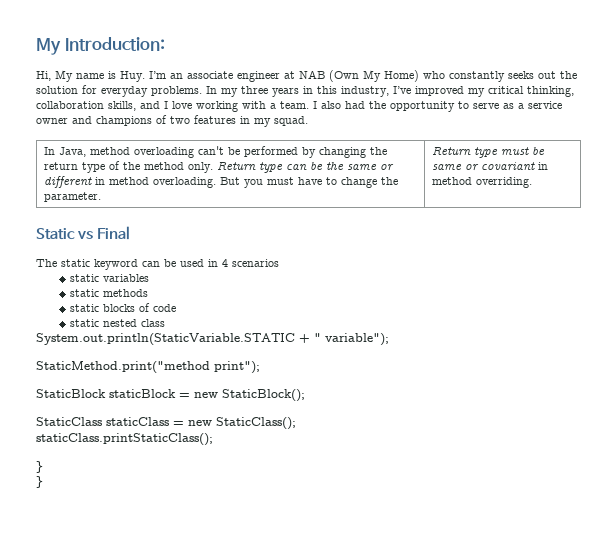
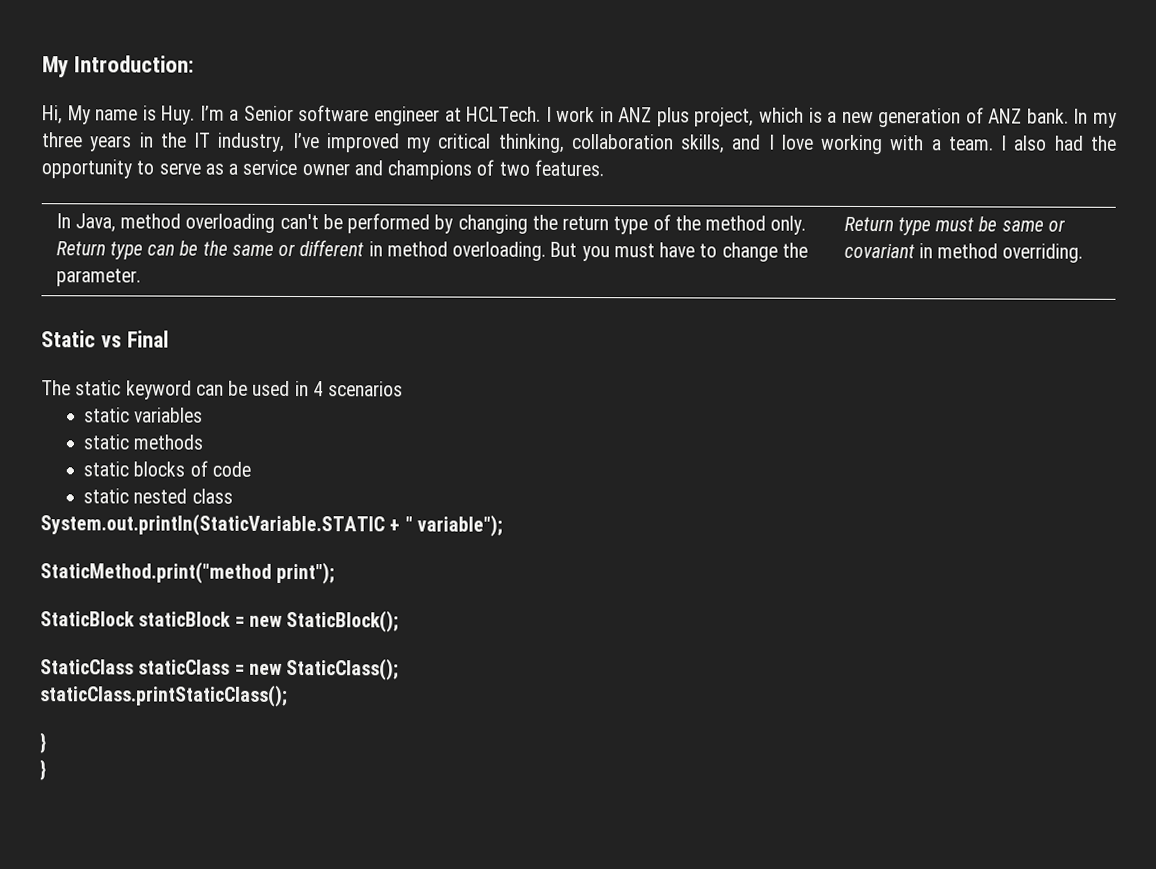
- Hi, My name is Huy. I’m an associate engineer at NAB (Own My Home) who constantly seeks out the solution for everyday problems.
+ Hi, My name is Huy. I’m a Senior software engineer at HCLTech. I work in ANZ plus project, which is a new generation of ANZ bank.
- In my three years in this industry, I’ve improved my critical thinking, collaboration skills, and I love working with a team.
+ In my three years in the IT industry, I’ve improved my critical thinking, collaboration skills, and I love working with a team.
- I also had the opportunity to serve as a service owner and champions of two features in my squad.
+ I also had the opportunity to serve as a service owner and champions of two features.

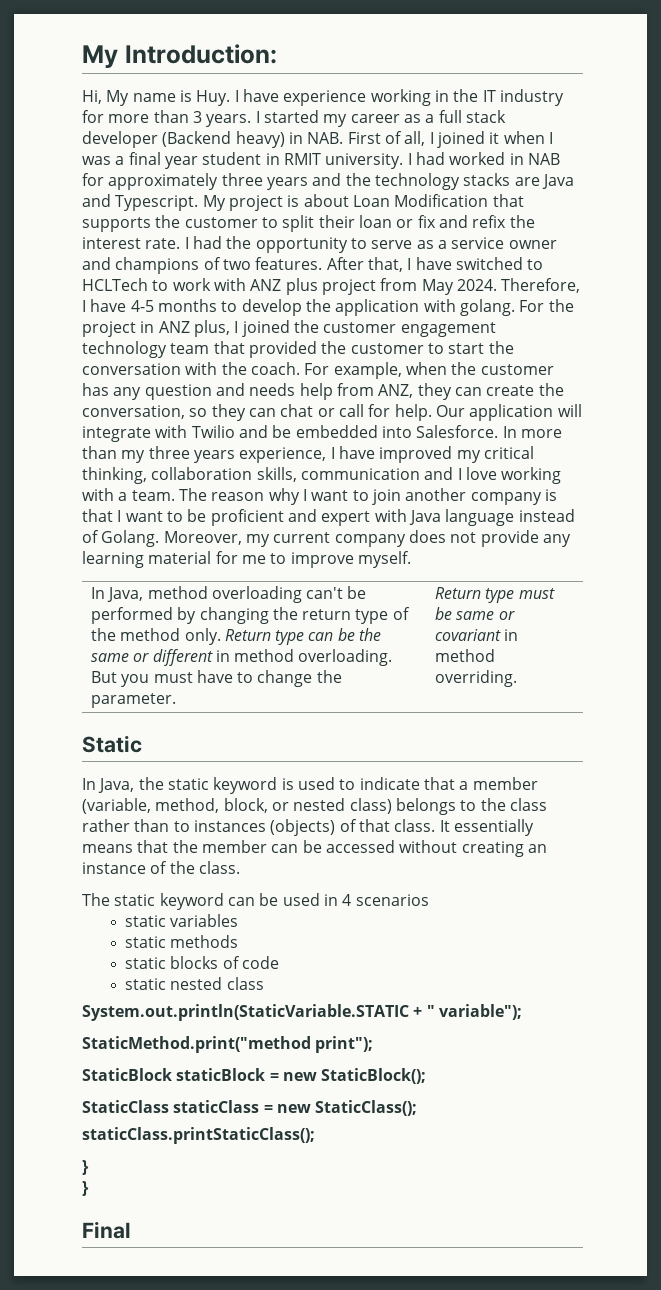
- Hi, My name is Huy. I’m a Senior software engineer at HCLTech. I work in ANZ plus project, which is a new generation of ANZ bank. In my three years in the IT industry, I’ve improved my critical thinking, collaboration skills, and I love working with a team. I also had the opportunity to serve as a service owner and champions of two features.
+ Hi, My name is Huy. I have experience working in the IT industry for more than 3 years. I started my career as a full stack developer (Backend heavy) in NAB. First of all, I joined it when I was a final year student in RMIT university. I had worked in NAB for approximately three years and the technology stacks are Java and Typescript. My project is about Loan Modification that supports the customer to split their loan or fix and refix the interest rate. I had the opportunity to serve as a service owner and champions of two features. After that, I have switched to HCLTech to work with ANZ plus project from May 2024. Therefore, I have 4-5 months to develop the application with golang. For the project in ANZ plus, I joined the customer engagement technology team that provided the customer to start the conversation with the coach. For example, when the customer has any question and needs help from ANZ, they can create the conversation, so they can chat or call for help. Our application will integrate with Twilio and be embedded into Salesforce. In more than my three years experience, I have improved my critical thinking, collaboration skills, communication and I love working with a team. The reason why I want to join another company is that I want to be proficient and expert with Java language instead of Golang. Moreover, my current company does not provide any learning material for me to improve myself.
- Static vs Final
+ Static
+ In Java, the static keyword is used to indicate that a member (variable, method, block, or nested class) belongs to the class rather than to instances (objects) of that class. It essentially means that the member can be accessed without creating an instance of the class.
+ Final

